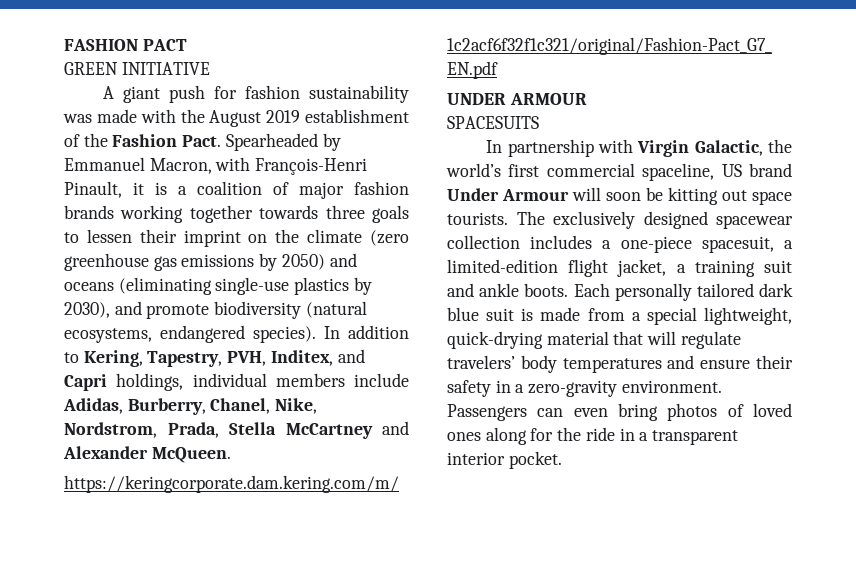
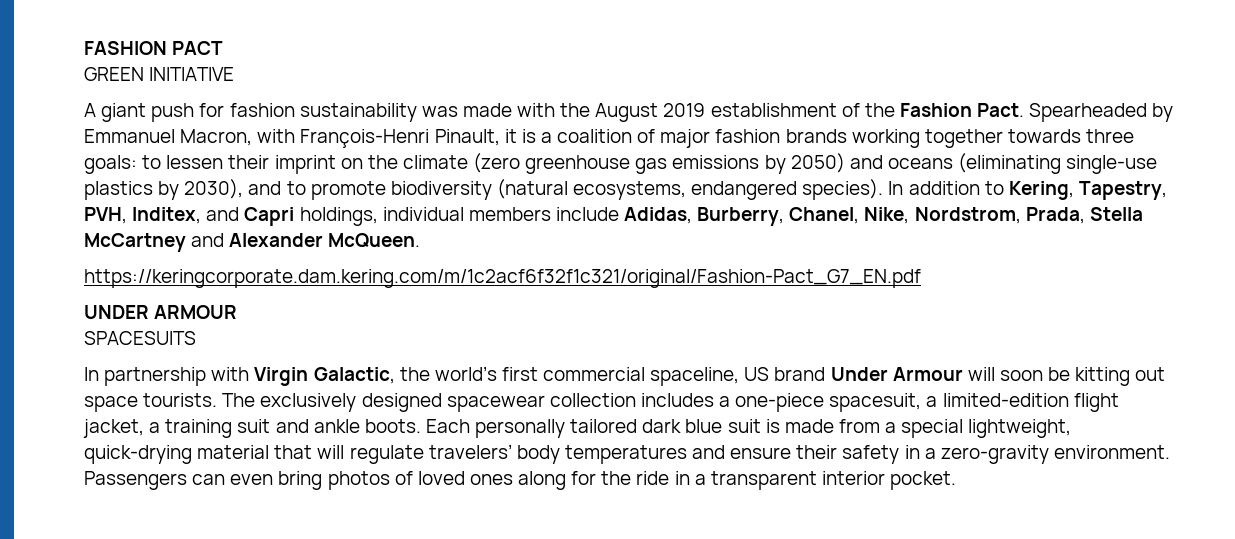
- Spearheaded by Emmanuel Macron, with François-Henri Pinault, it is a coalition of major fashion brands working together towards three goals to lessen their imprint on the climate (zero greenhouse gas emissions by 2050) and oceans (eliminating single-use plastics by 2030), and promote biodiversity (natural ecosystems, endangered species).
+ Spearheaded by Emmanuel Macron, with François-Henri Pinault, it is a coalition of major fashion brands working together towards three goals: to lessen their imprint on the climate (zero greenhouse gas emissions by 2050) and oceans (eliminating single-use plastics by 2030), and to promote biodiversity (natural ecosystems, endangered species).

